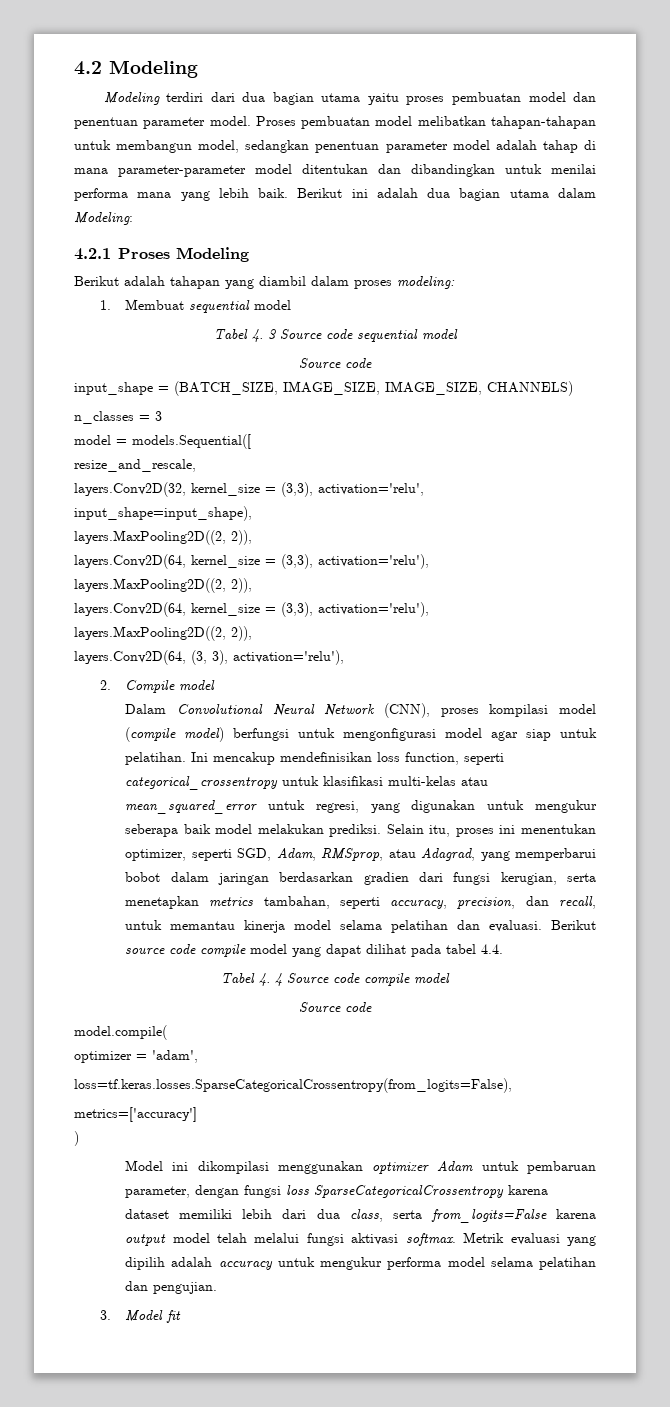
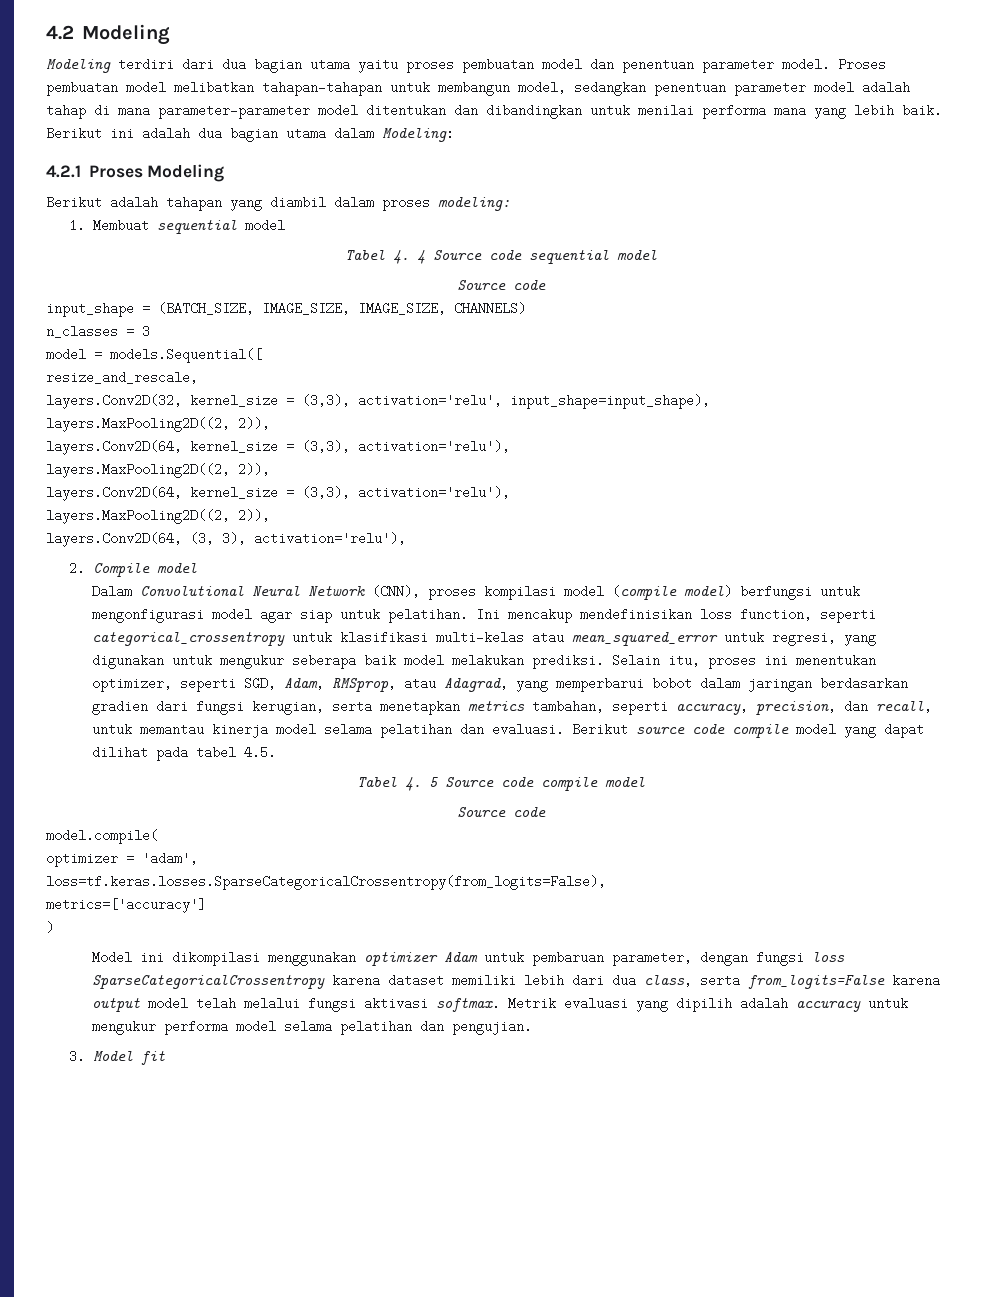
- Tabel 4. 3 Source code sequential model
+ Tabel 4. 4 Source code sequential model
- Berikut source code compile model yang dapat dilihat pada tabel 4.4.
- Tabel 4. 4 Source code compile model
+ Berikut source code compile model yang dapat dilihat pada tabel 4.5.
+ Tabel 4. 5 Source code compile model

